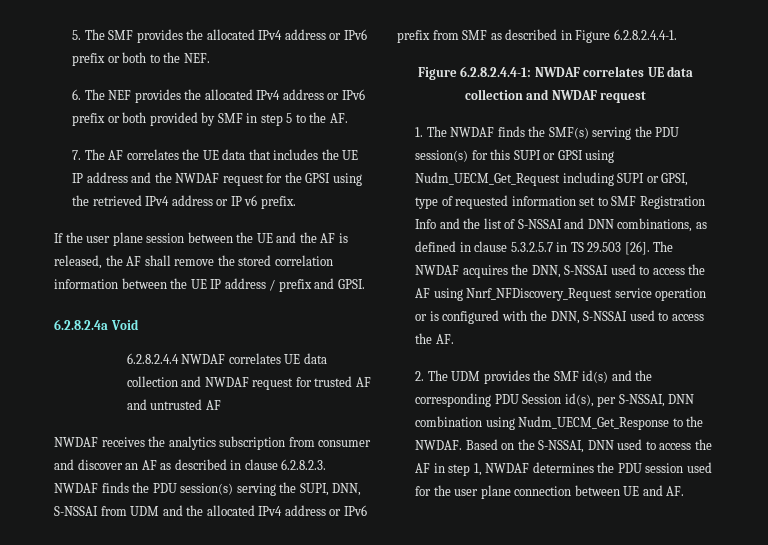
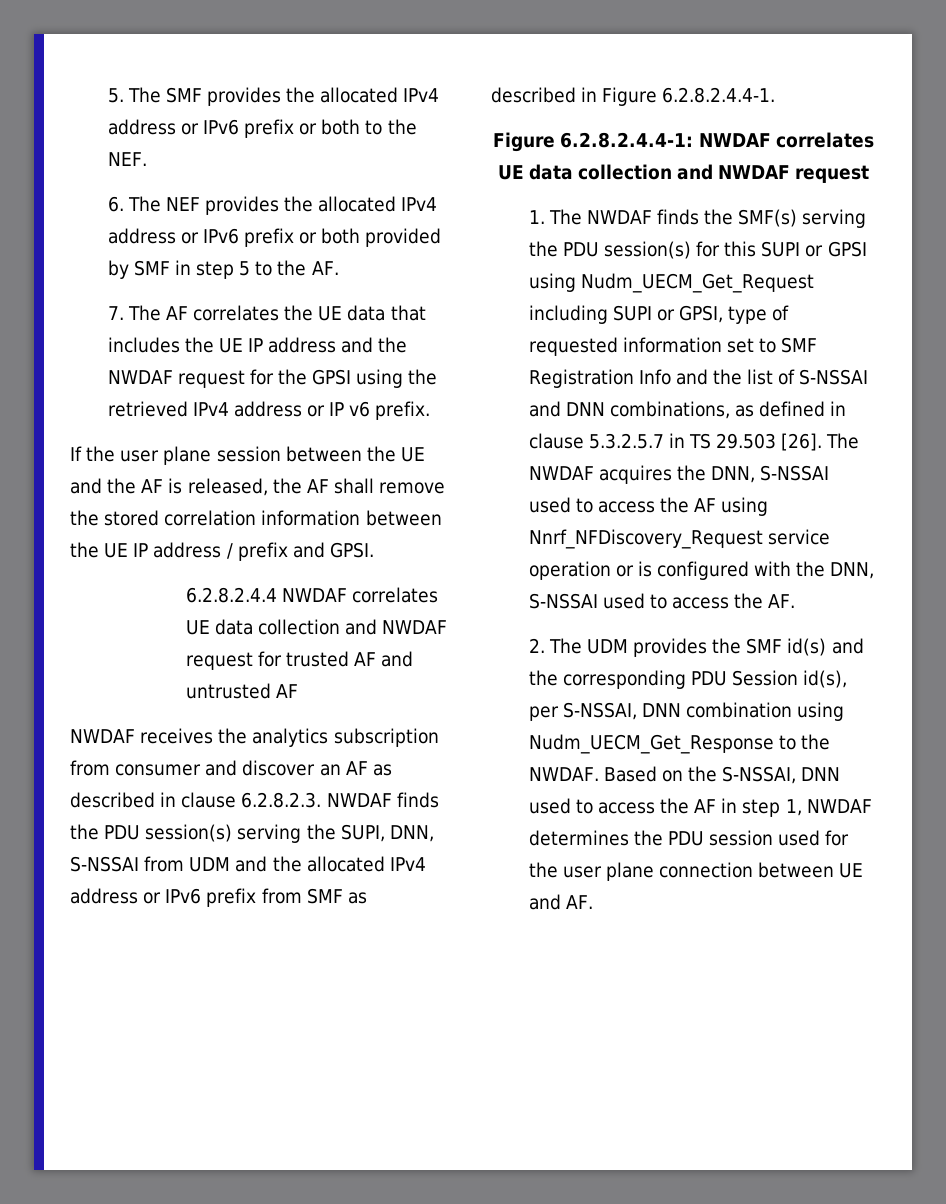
- 6.2.8.2.4a Void

